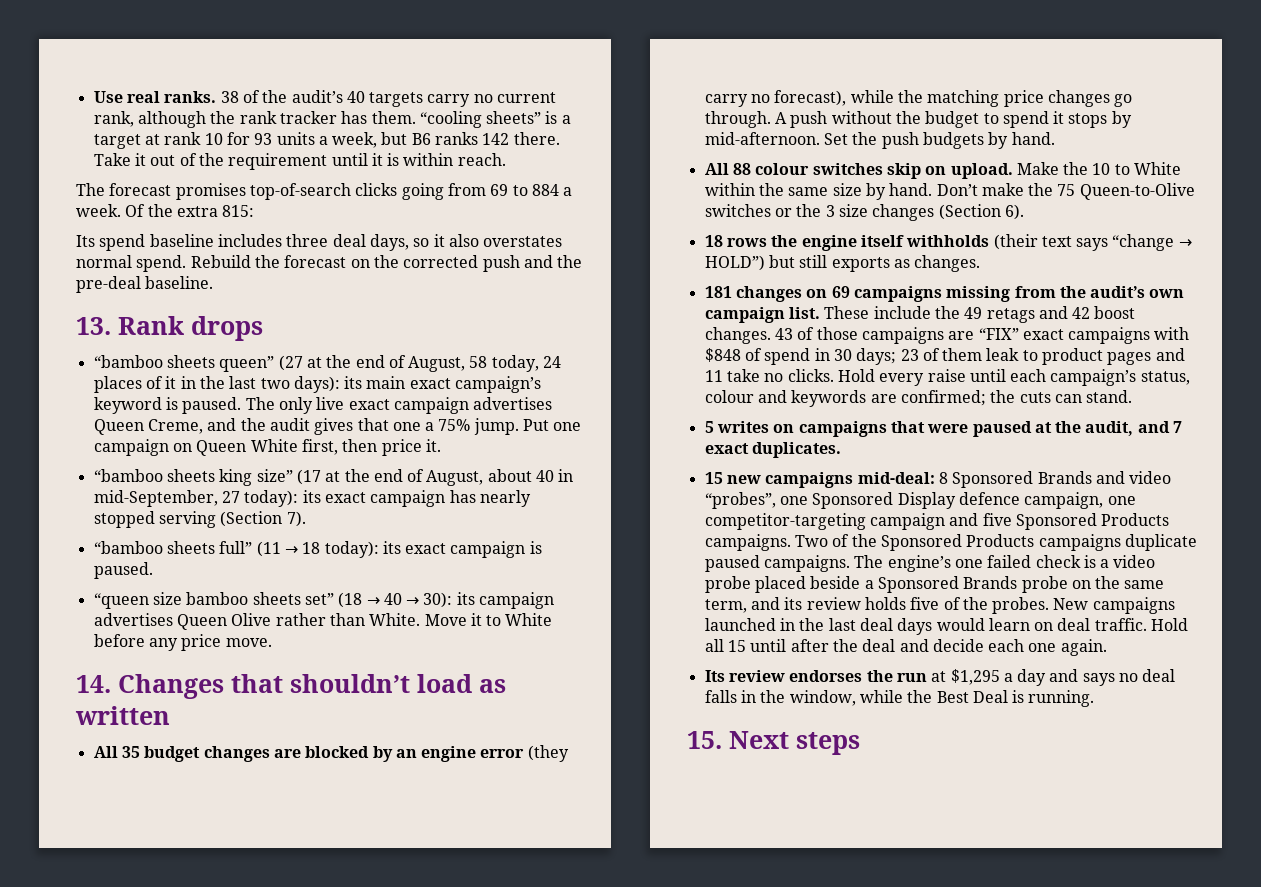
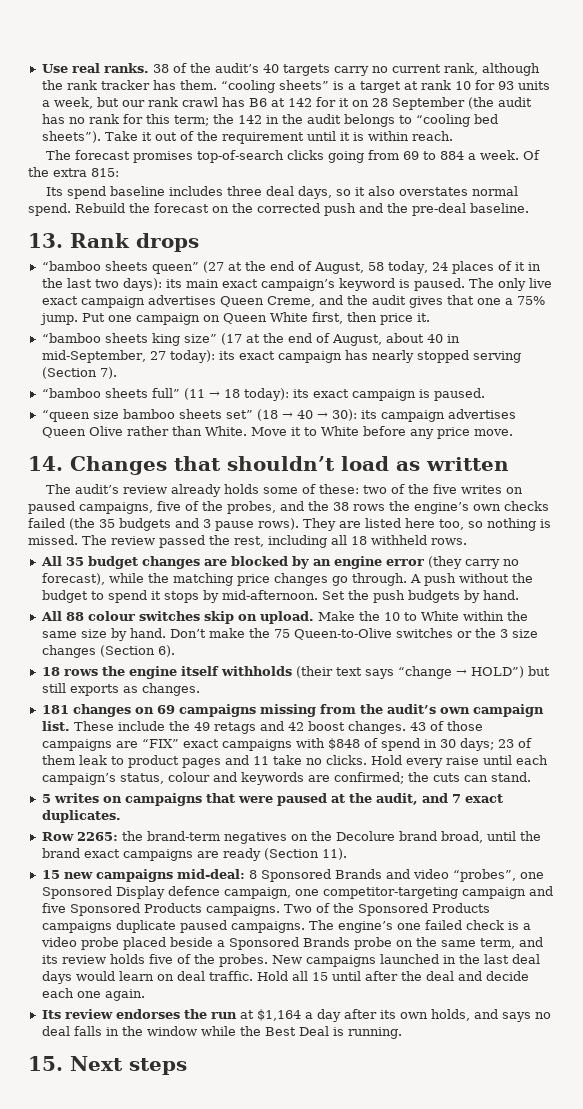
- “cooling sheets” is a target at rank 10 for 93 units a week, but B6 ranks 142 there.
+ “cooling sheets” is a target at rank 10 for 93 units a week, but our rank crawl has B6 at 142 for it on 28 September (the audit has no rank for this term; the 142 in the audit belongs to “cooling bed sheets”).
+ The audit’s review already holds some of these: two of the five writes on paused campaigns, five of the probes, and the 38 rows the engine’s own checks failed (the 35 budgets and 3 pause rows). They are listed here too, so nothing is missed. The review passed the rest, including all 18 withheld rows.
+ Row 2265: the brand-term negatives on the Decolure brand broad, until the brand exact campaigns are ready (Section 11).
- Its review endorses the run at $1,295 a day and says no deal falls in the window, while the Best Deal is running.
+ Its review endorses the run at $1,164 a day after its own holds, and says no deal falls in the window while the Best Deal is running.

